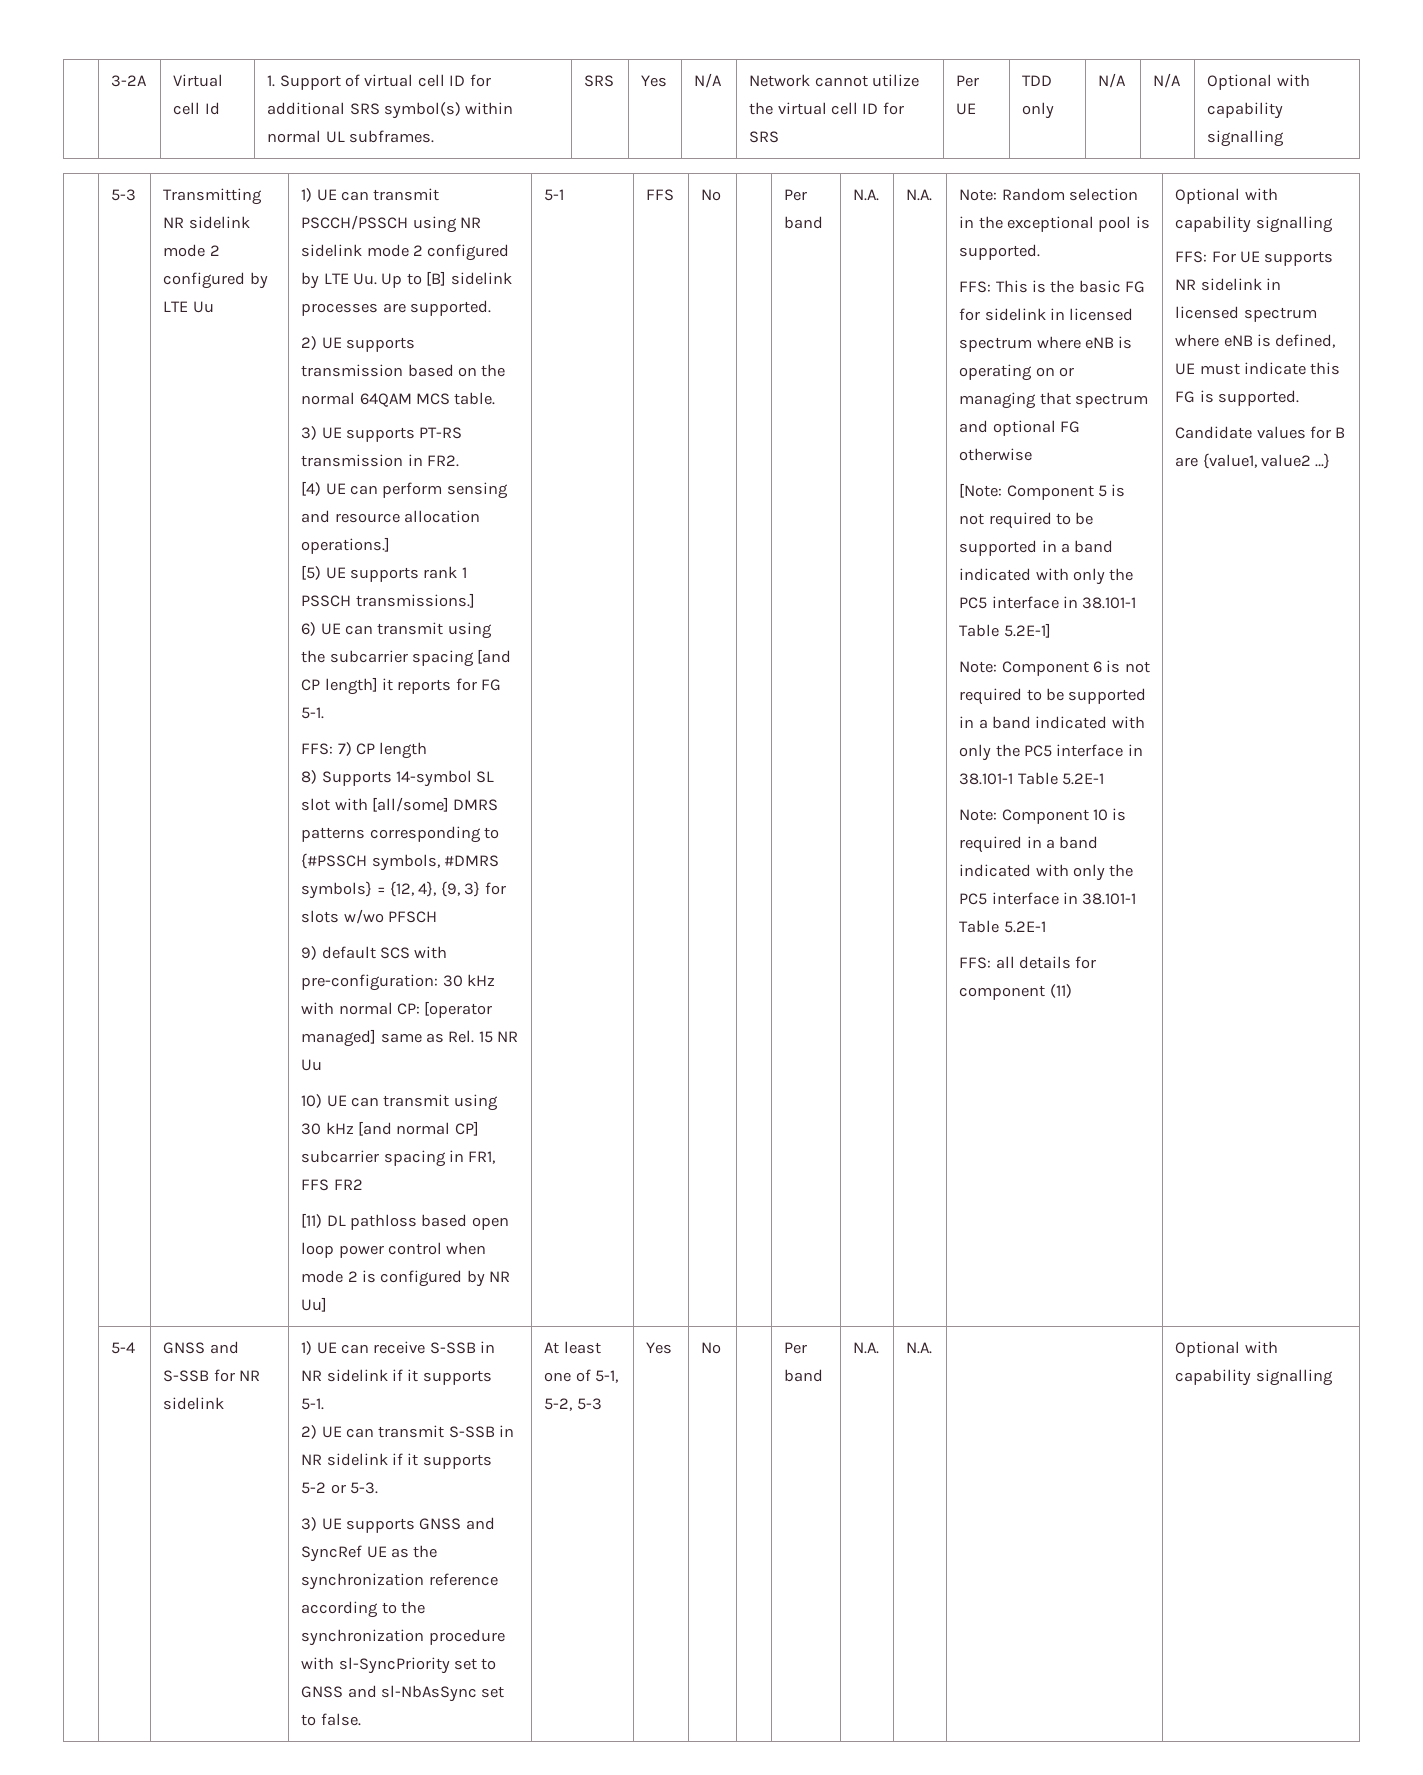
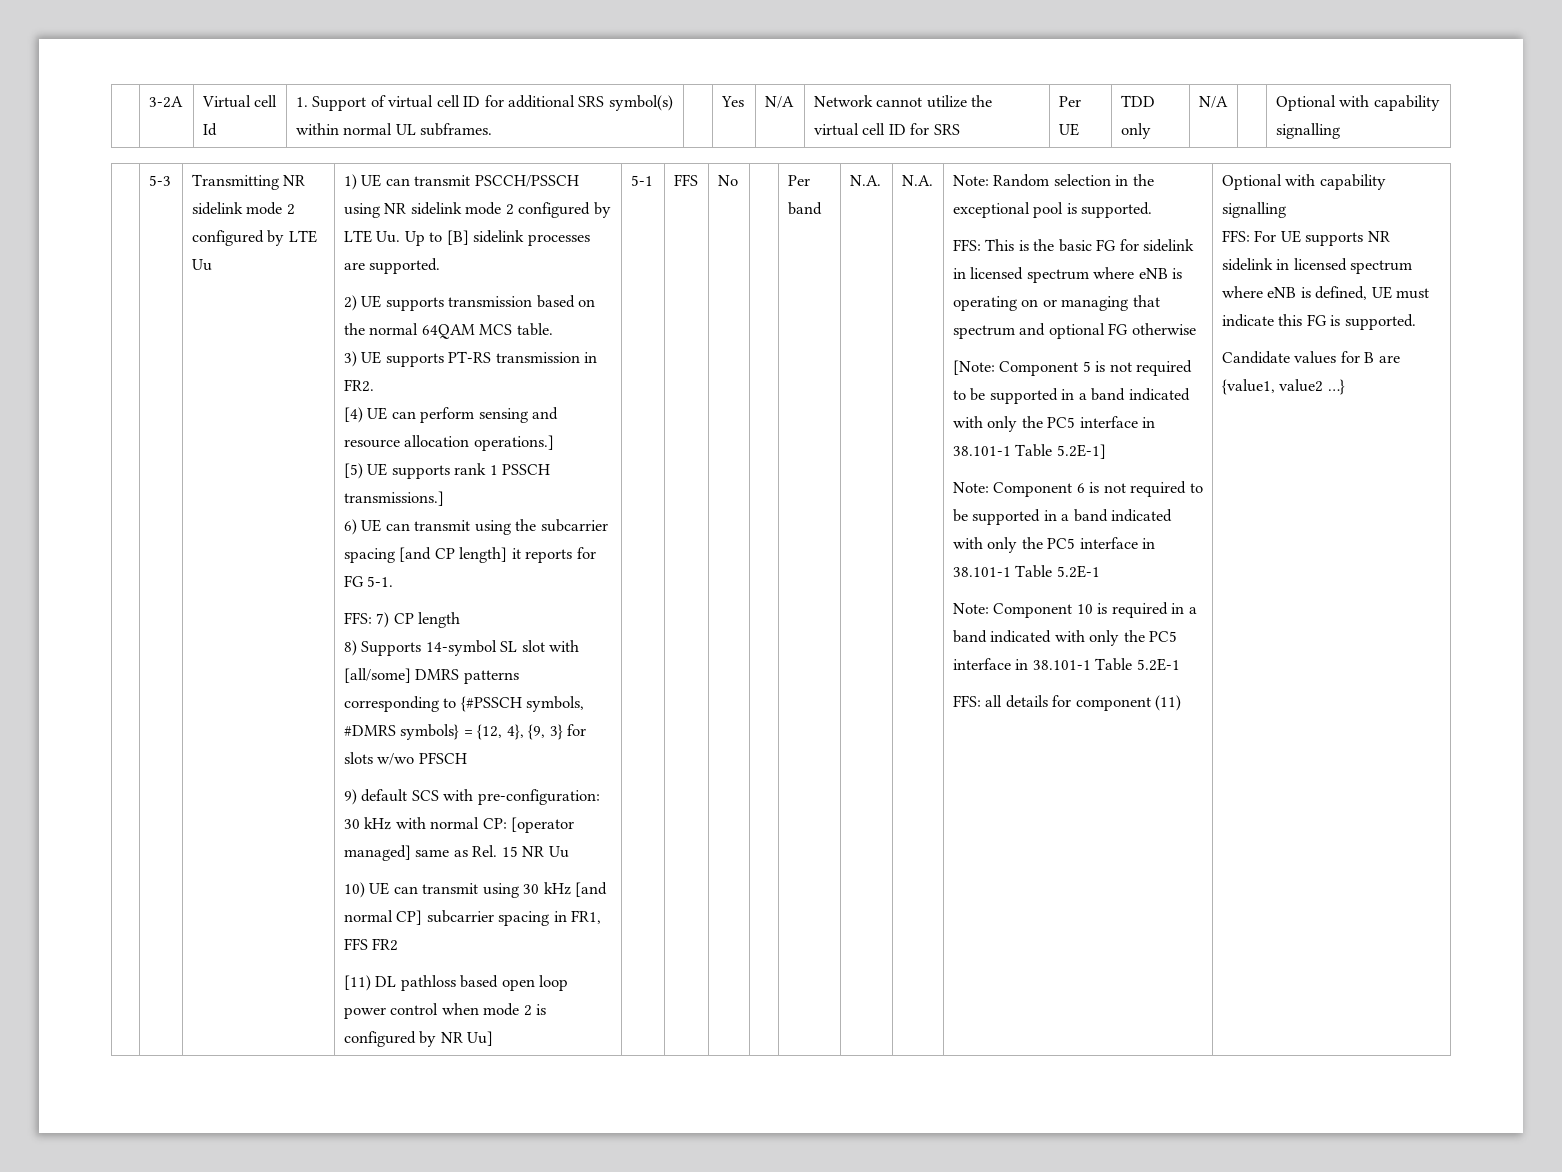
- | 3-2A | Virtual cell Id | 1. Support of virtual cell ID for additional SRS symbol(s) within normal UL subframes. | SRS | Yes | N/A | Network cannot utilize the virtual cell ID for SRS | Per UE | TDD only | N/A | N/A | Optional with capability signalling
+ | 3-2A | Virtual cell Id | 1. Support of virtual cell ID for additional SRS symbol(s) within normal UL subframes. | | Yes | N/A | Network cannot utilize the virtual cell ID for SRS | Per UE | TDD only | N/A | | Optional with capability signalling
- 5-4 | GNSS and S-SSB for NR sidelink | 1) UE can receive S-SSB in NR sidelink if it supports 5-1.
- 2) UE can transmit S-SSB in NR sidelink if it supports 5-2 or 5-3.
- 3) UE supports GNSS and SyncRef UE as the synchronization reference according to the synchronization procedure with sl-SyncPriority set to GNSS and sl-NbAsSync set to false. | At least one of 5-1, 5-2, 5-3 | Yes | No | | Per band | N.A. | N.A. | | Optional with capability signalling

